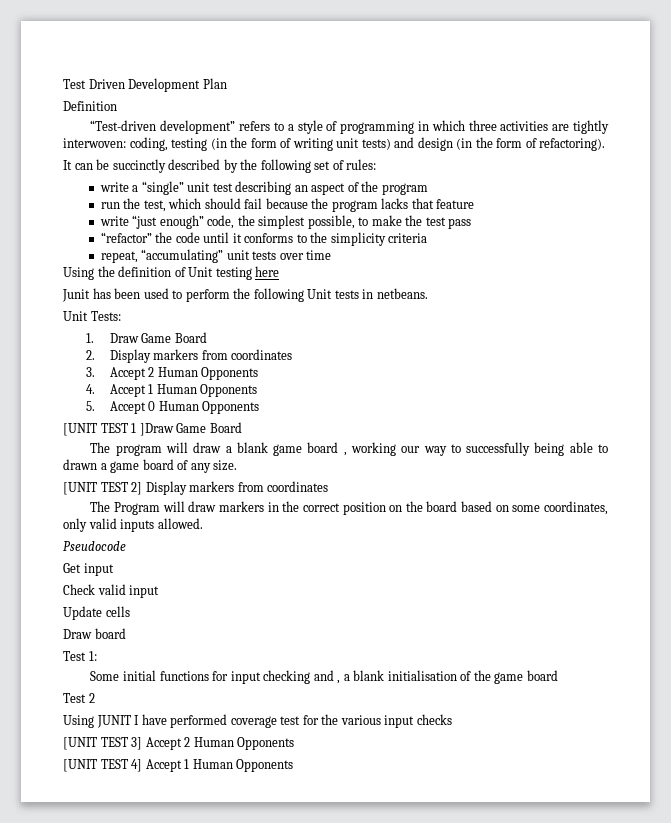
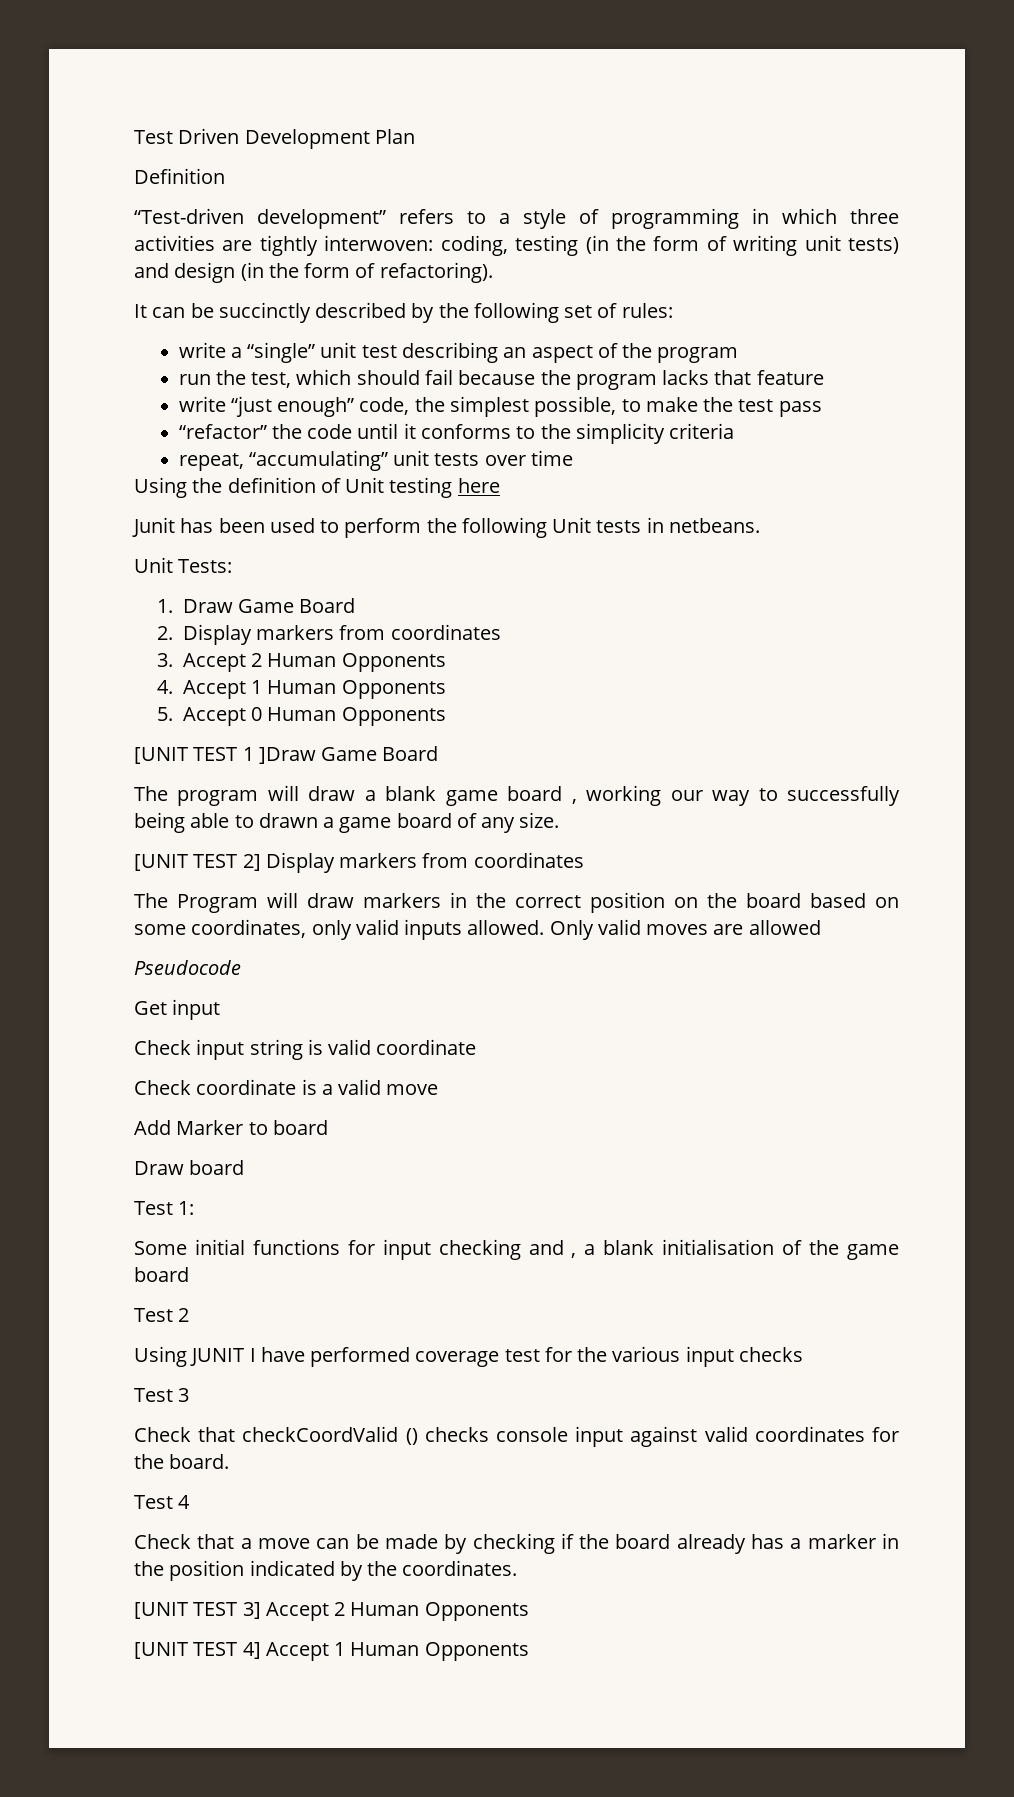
+ Only valid moves are allowed
- Check valid input
- Update cells
+ Check input string is valid coordinate
+ Check coordinate is a valid move
+ Add Marker to board
+ Test 3
+ Check that checkCoordValid () checks console input against valid coordinates for the board.
+ Test 4
+ Check that a move can be made by checking if the board already has a marker in the position indicated by the coordinates.

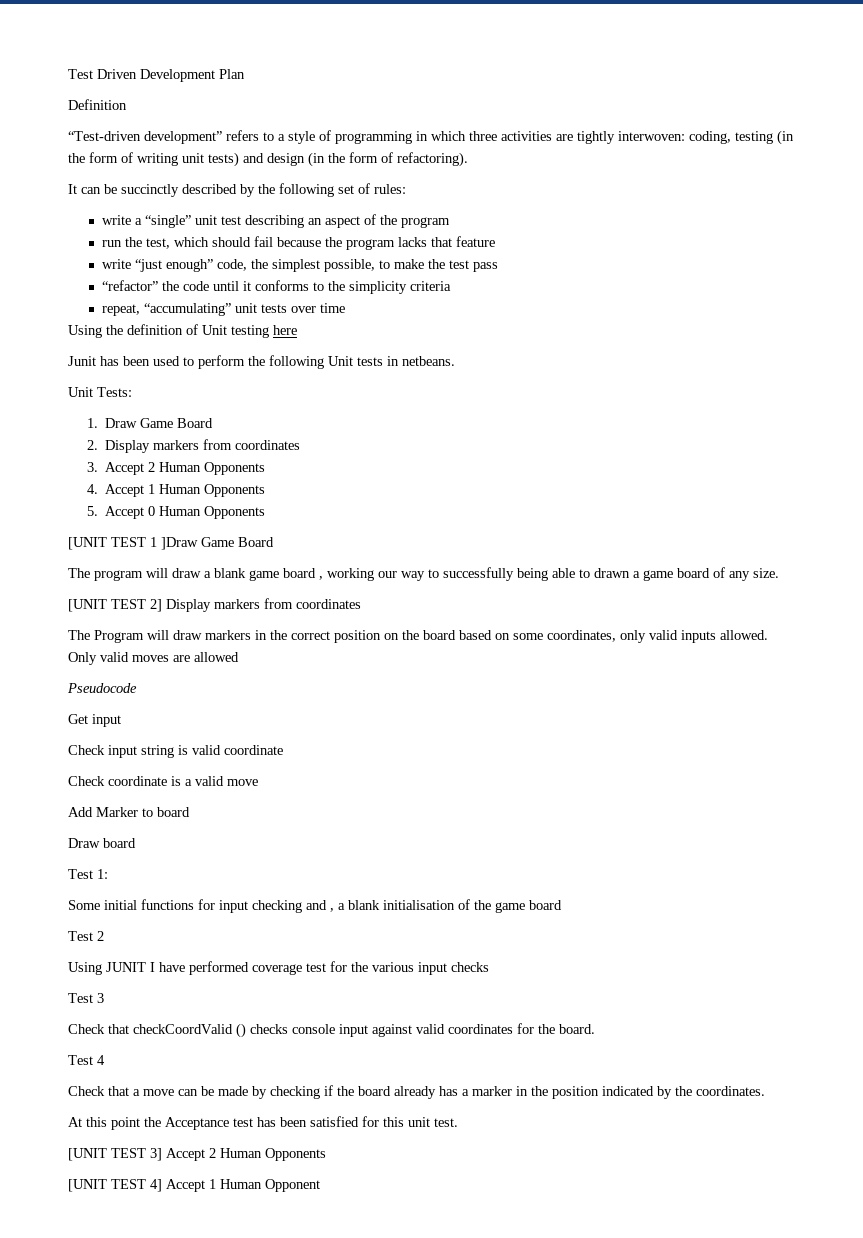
+ At this point the Acceptance test has been satisfied for this unit test.
- [UNIT TEST 4] Accept 1 Human Opponents
+ [UNIT TEST 4] Accept 1 Human Opponent

